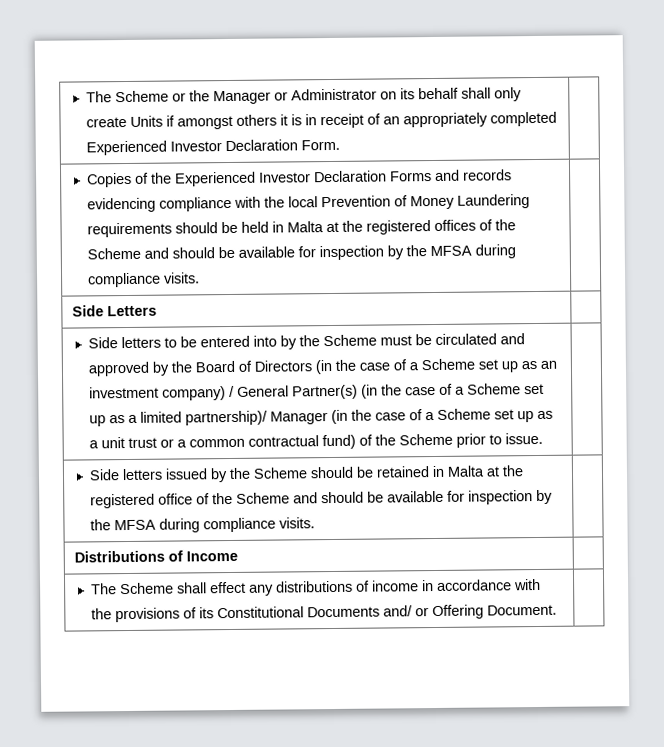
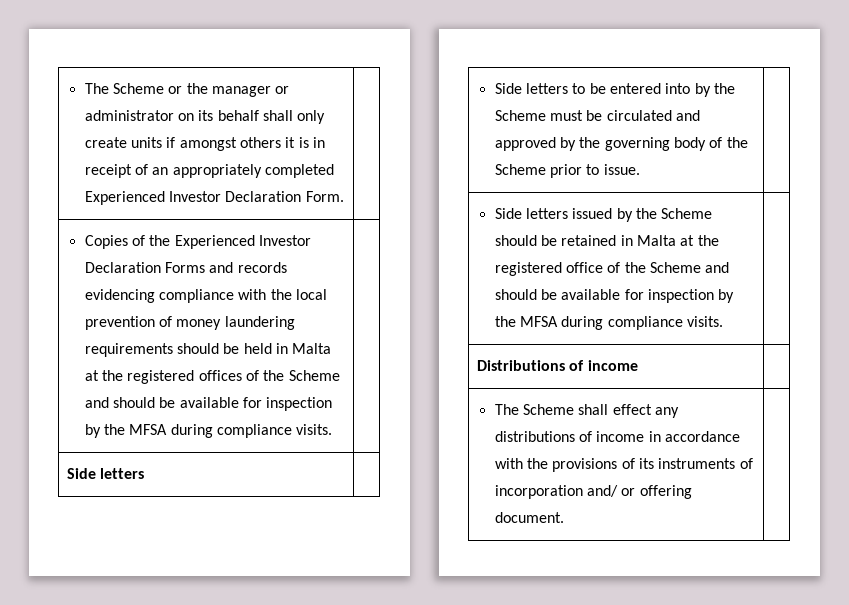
- The Scheme or the Manager or Administrator on its behalf shall only create Units if amongst others it is in receipt of an appropriately completed Experienced Investor Declaration Form. |
+ The Scheme or the manager or administrator on its behalf shall only create units if amongst others it is in receipt of an appropriately completed Experienced Investor Declaration Form. |
- Copies of the Experienced Investor Declaration Forms and records evidencing compliance with the local Prevention of Money Laundering requirements should be held in Malta at the registered offices of the Scheme and should be available for inspection by the MFSA during compliance visits.
+ Copies of the Experienced Investor Declaration Forms and records evidencing compliance with the local prevention of money laundering requirements should be held in Malta at the registered offices of the Scheme and should be available for inspection by the MFSA during compliance visits.
- Side Letters |
+ Side letters |
- Side letters to be entered into by the Scheme must be circulated and approved by the Board of Directors (in the case of a Scheme set up as an investment company) / General Partner(s) (in the case of a Scheme set up as a limited partnership)/ Manager (in the case of a Scheme set up as a unit trust or a common contractual fund) of the Scheme prior to issue.
+ Side letters to be entered into by the Scheme must be circulated and approved by the governing body of the Scheme prior to issue.
- Distributions of Income |
+ Distributions of income |
- The Scheme shall effect any distributions of income in accordance with the provisions of its Constitutional Documents and/ or Offering Document. |
+ The Scheme shall effect any distributions of income in accordance with the provisions of its instruments of incorporation and/ or offering document. |

